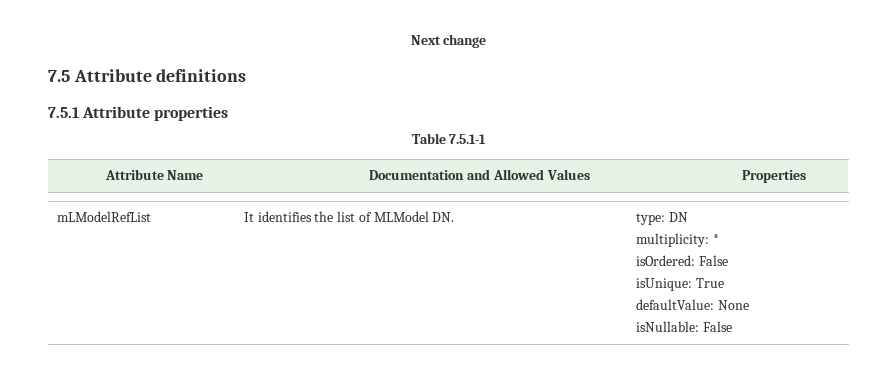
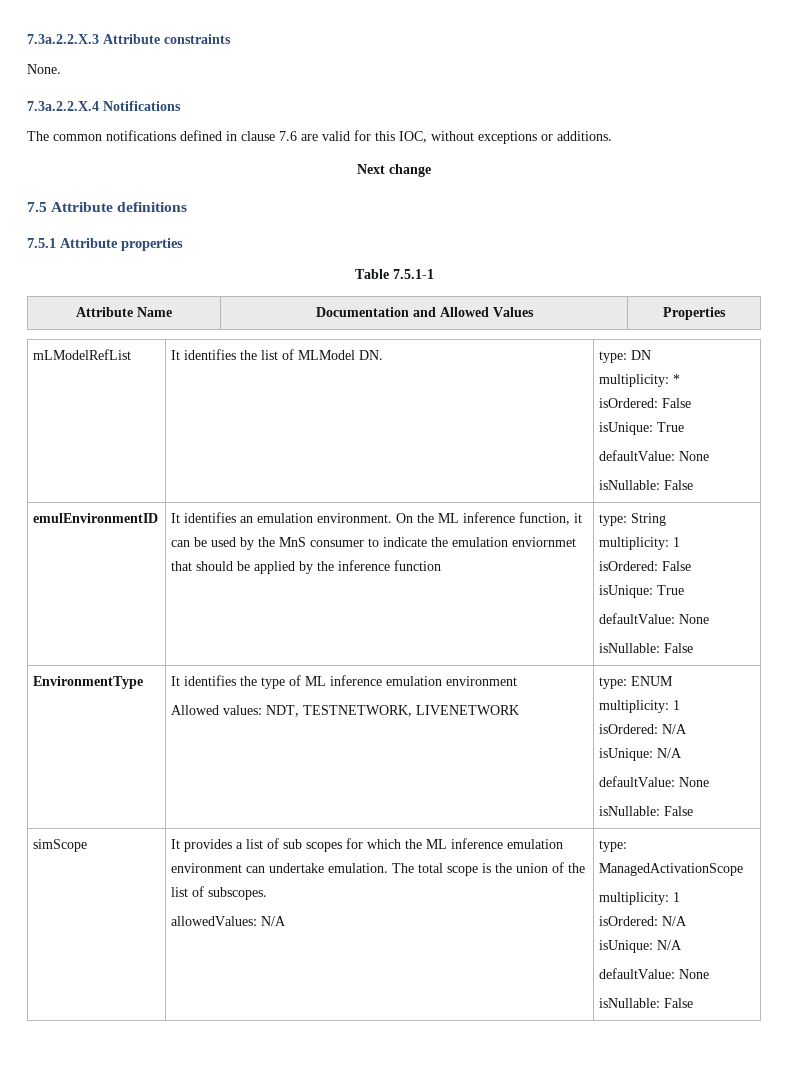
+ 7.3a.2.2.X.3 Attribute constraints
+ None.
+ 7.3a.2.2.X.4 Notifications
+ The common notifications defined in clause 7.6 are valid for this IOC, without exceptions or additions.
+ emulEnvironmentID | It identifies an emulation environment. On the ML inference function, it can be used by the MnS consumer to indicate the emulation enviornmet that should be applied by the inference function | type: String
+ multiplicity: 1
+ isOrdered: False
+ isUnique: True
+ defaultValue: None
+ isNullable: False
+ EnvironmentType | It identifies the type of ML inference emulation environment
+ Allowed values: NDT, TESTNETWORK, LIVENETWORK | type: ENUM
+ multiplicity: 1
+ isOrdered: N/A
+ isUnique: N/A
+ defaultValue: None
+ isNullable: False
+ simScope | It provides a list of sub scopes for which the ML inference emulation environment can undertake emulation. The total scope is the union of the list of subscopes.
+ allowedValues: N/A | type: ManagedActivationScope
+ multiplicity: 1
+ isOrdered: N/A
+ isUnique: N/A
+ defaultValue: None
+ isNullable: False

